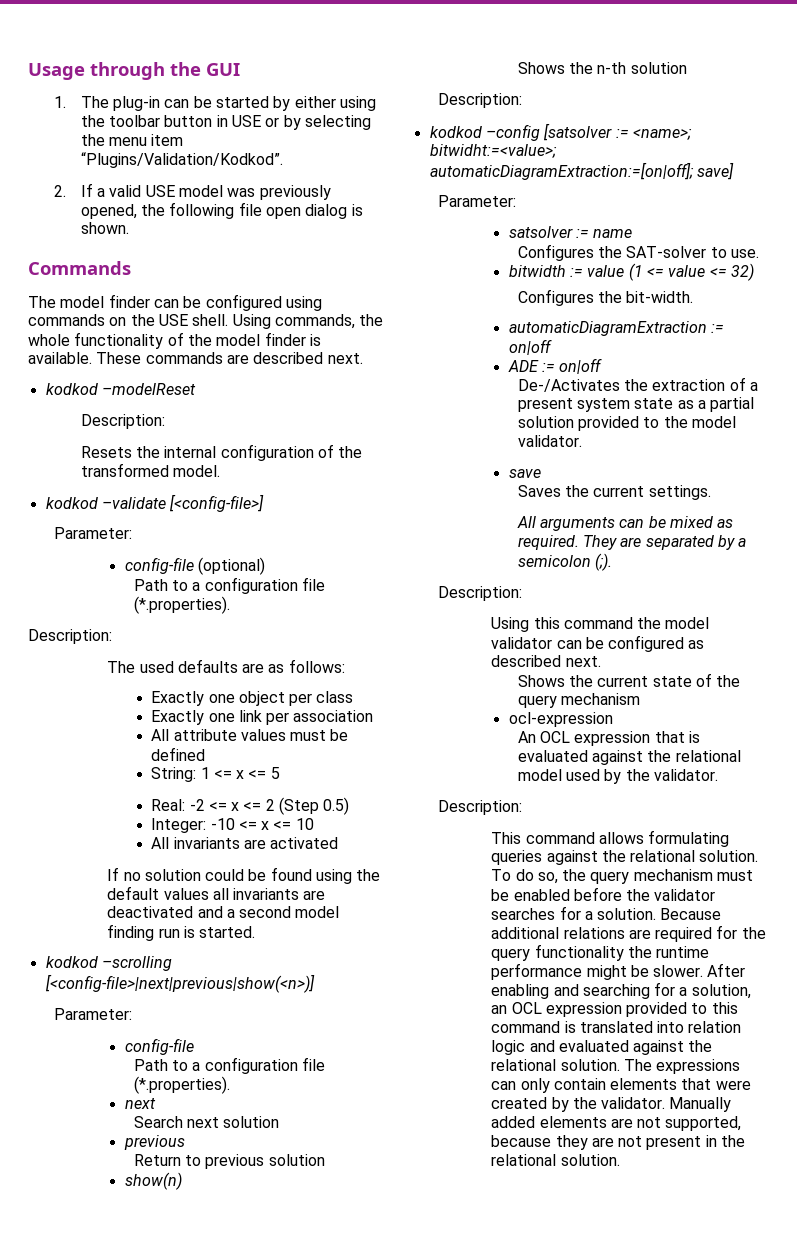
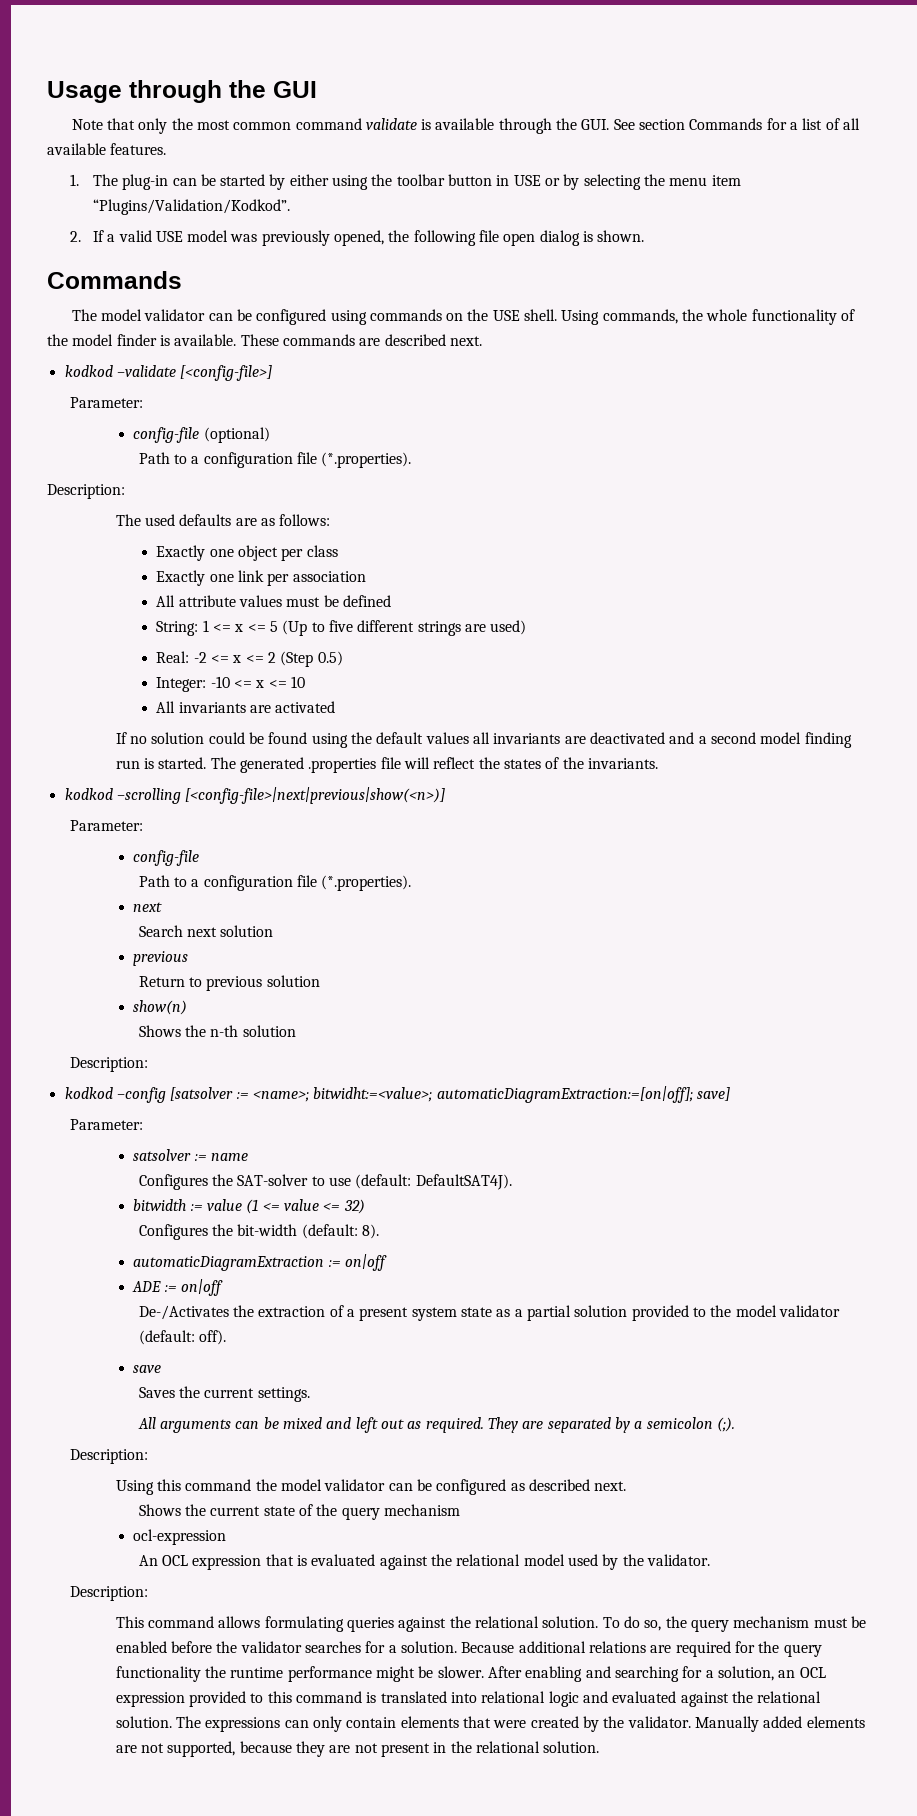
+ Note that only the most common command validate is available through the GUI. See section Commands for a list of all available features.
- The model finder can be configured using commands on the USE shell.
+ The model validator can be configured using commands on the USE shell.
- kodkod –modelReset
- Description:
- Resets the internal configuration of the transformed model.
- String: 1 <= x <= 5
+ String: 1 <= x <= 5 (Up to five different strings are used)
+ The generated .properties file will reflect the states of the invariants.
- Configures the SAT-solver to use.
+ Configures the SAT-solver to use (default: DefaultSAT4J).
- Configures the bit-width.
+ Configures the bit-width (default: 8).
- De-/Activates the extraction of a present system state as a partial solution provided to the model validator.
+ De-/Activates the extraction of a present system state as a partial solution provided to the model validator (default: off).
- All arguments can be mixed as required.
+ All arguments can be mixed and left out as required.
- After enabling and searching for a solution, an OCL expression provided to this command is translated into relation logic and evaluated against the relational solution.
+ After enabling and searching for a solution, an OCL expression provided to this command is translated into relational logic and evaluated against the relational solution.

